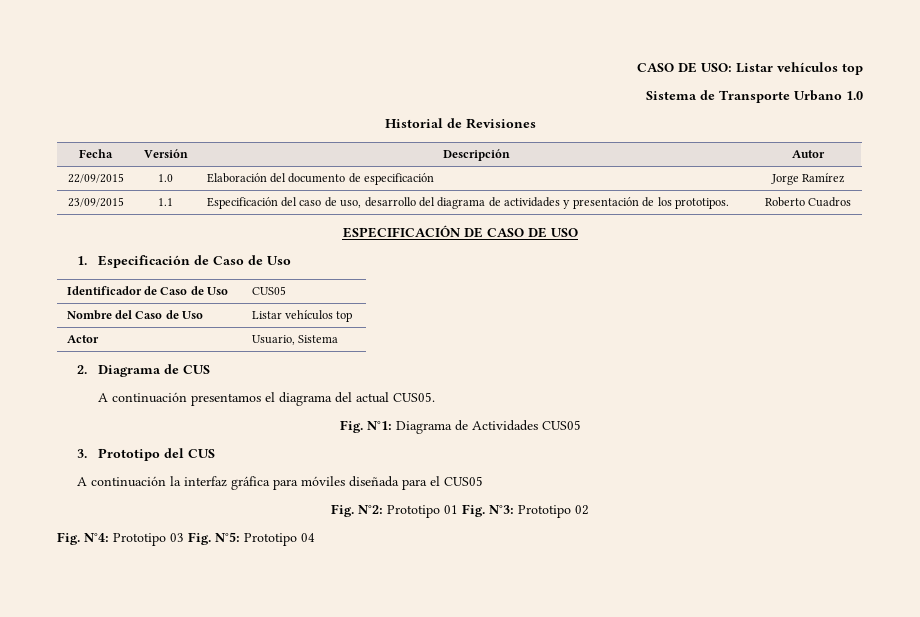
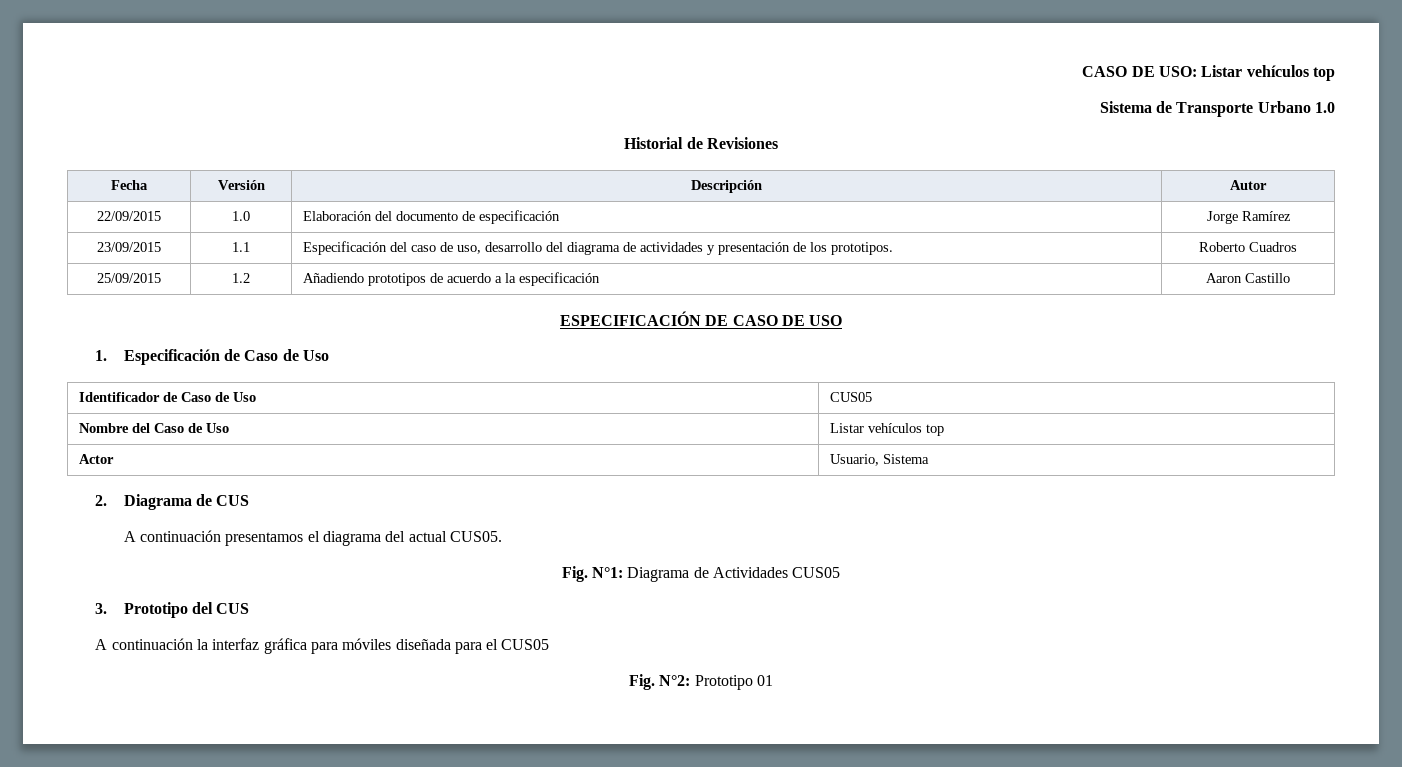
+ 25/09/2015 | 1.2 | Añadiendo prototipos de acuerdo a la especificación | Aaron Castillo
- Fig. N°2: Prototipo 01 Fig. N°3: Prototipo 02
- Fig. N°4: Prototipo 03 Fig. N°5: Prototipo 04
+ Fig. N°2: Prototipo 01

